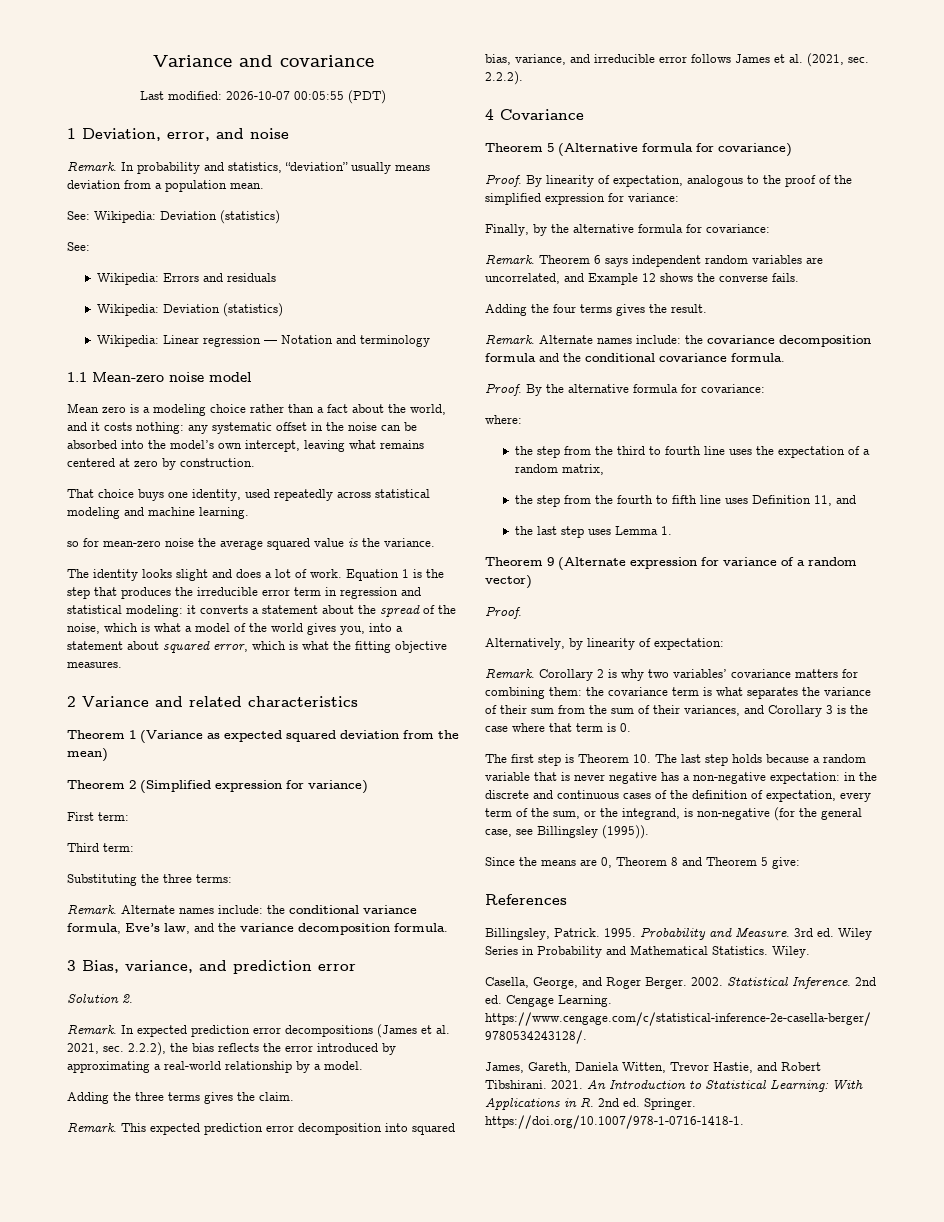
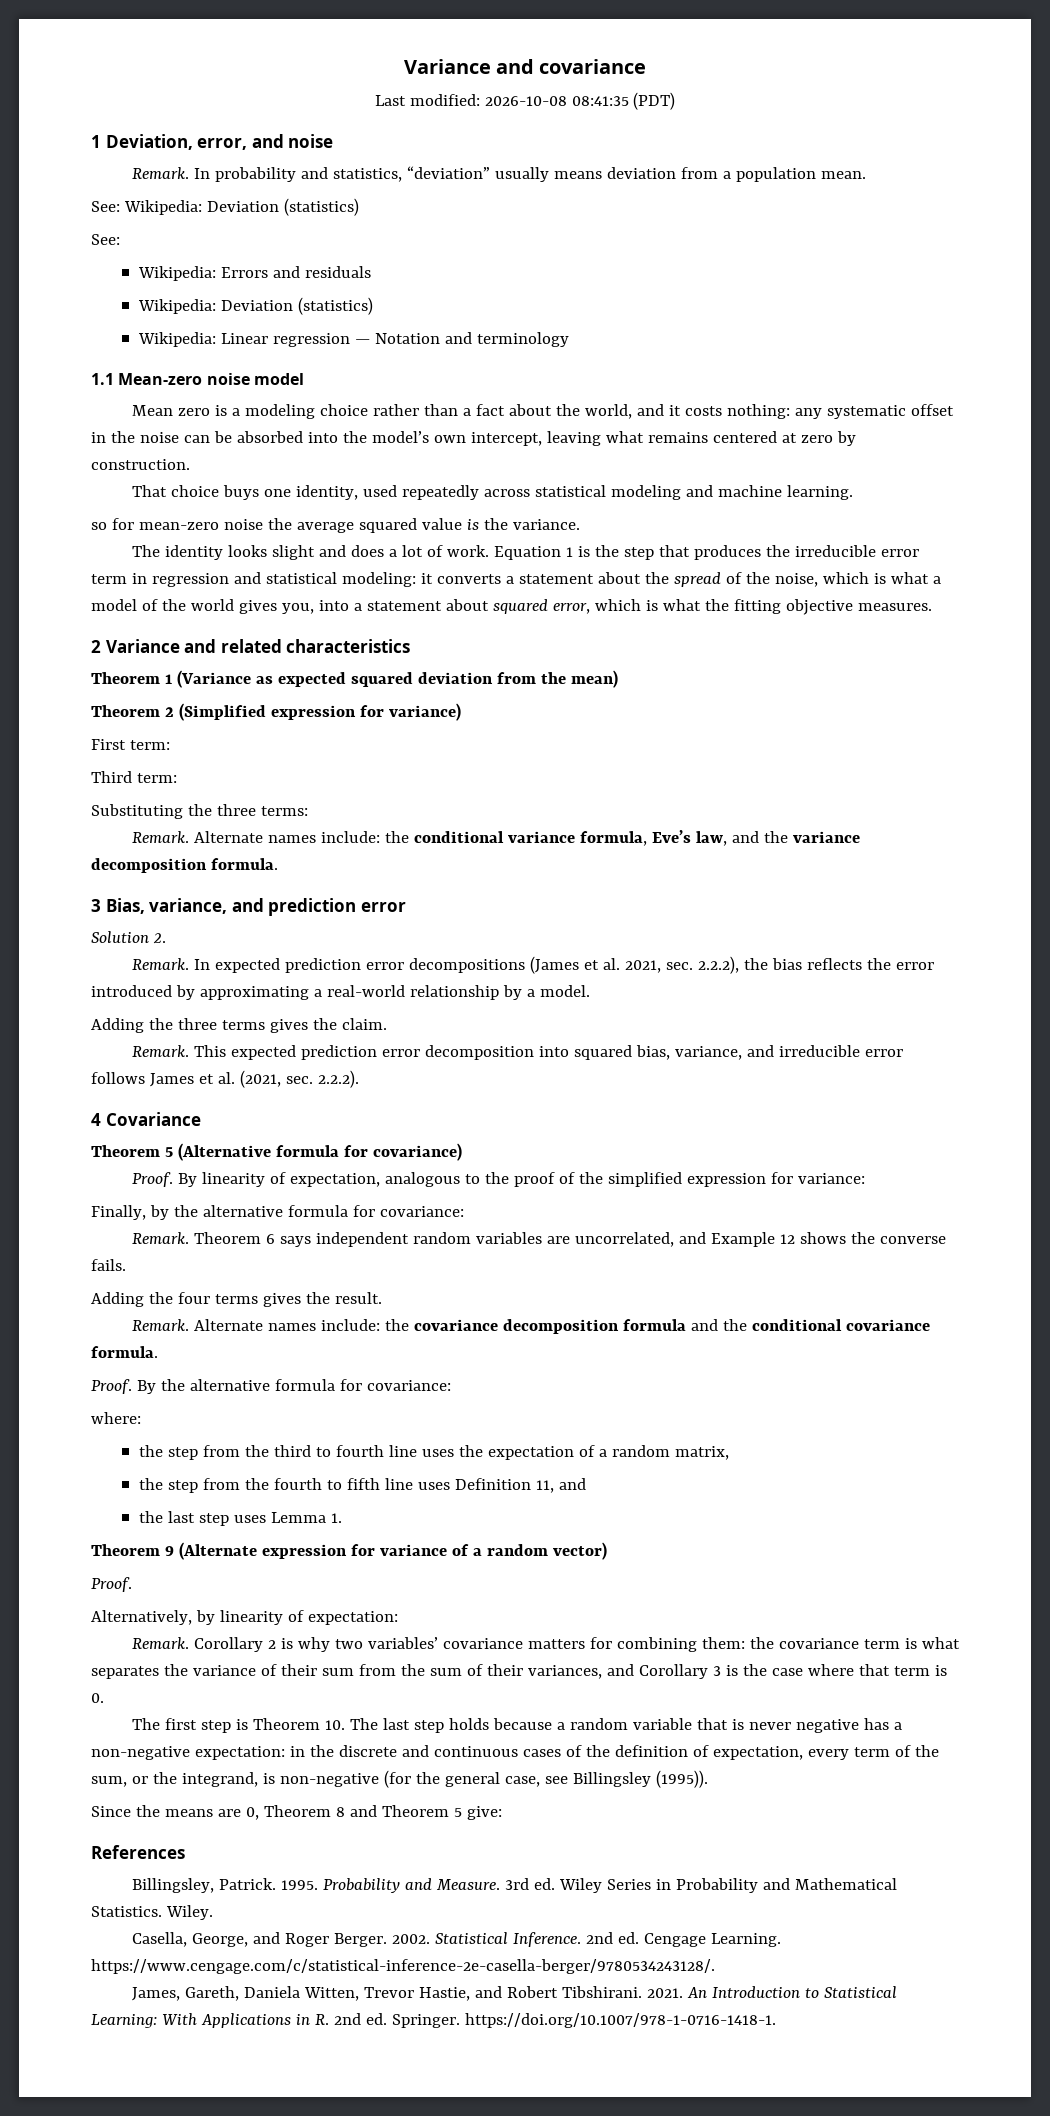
- Last modified: 2026-10-07 00:05:55 (PDT)
+ Last modified: 2026-10-08 08:41:35 (PDT)

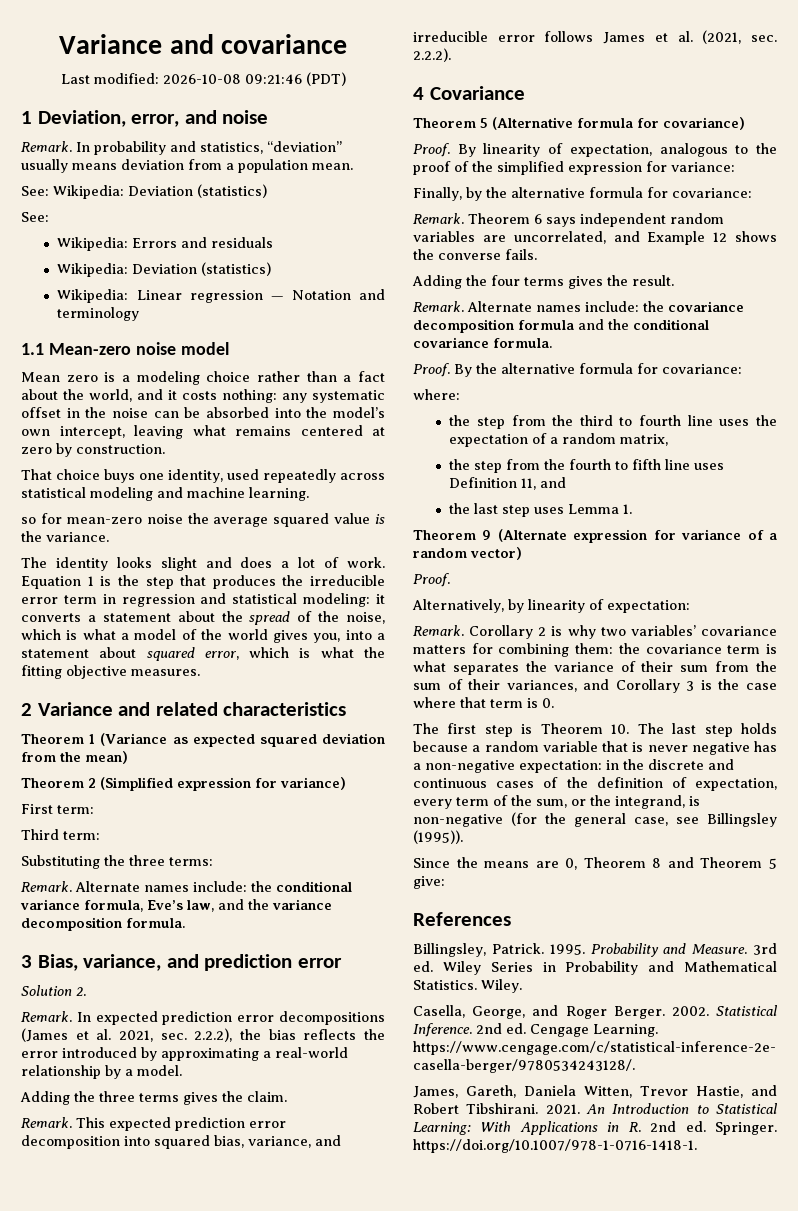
- Last modified: 2026-10-08 08:41:35 (PDT)
+ Last modified: 2026-10-08 09:21:46 (PDT)

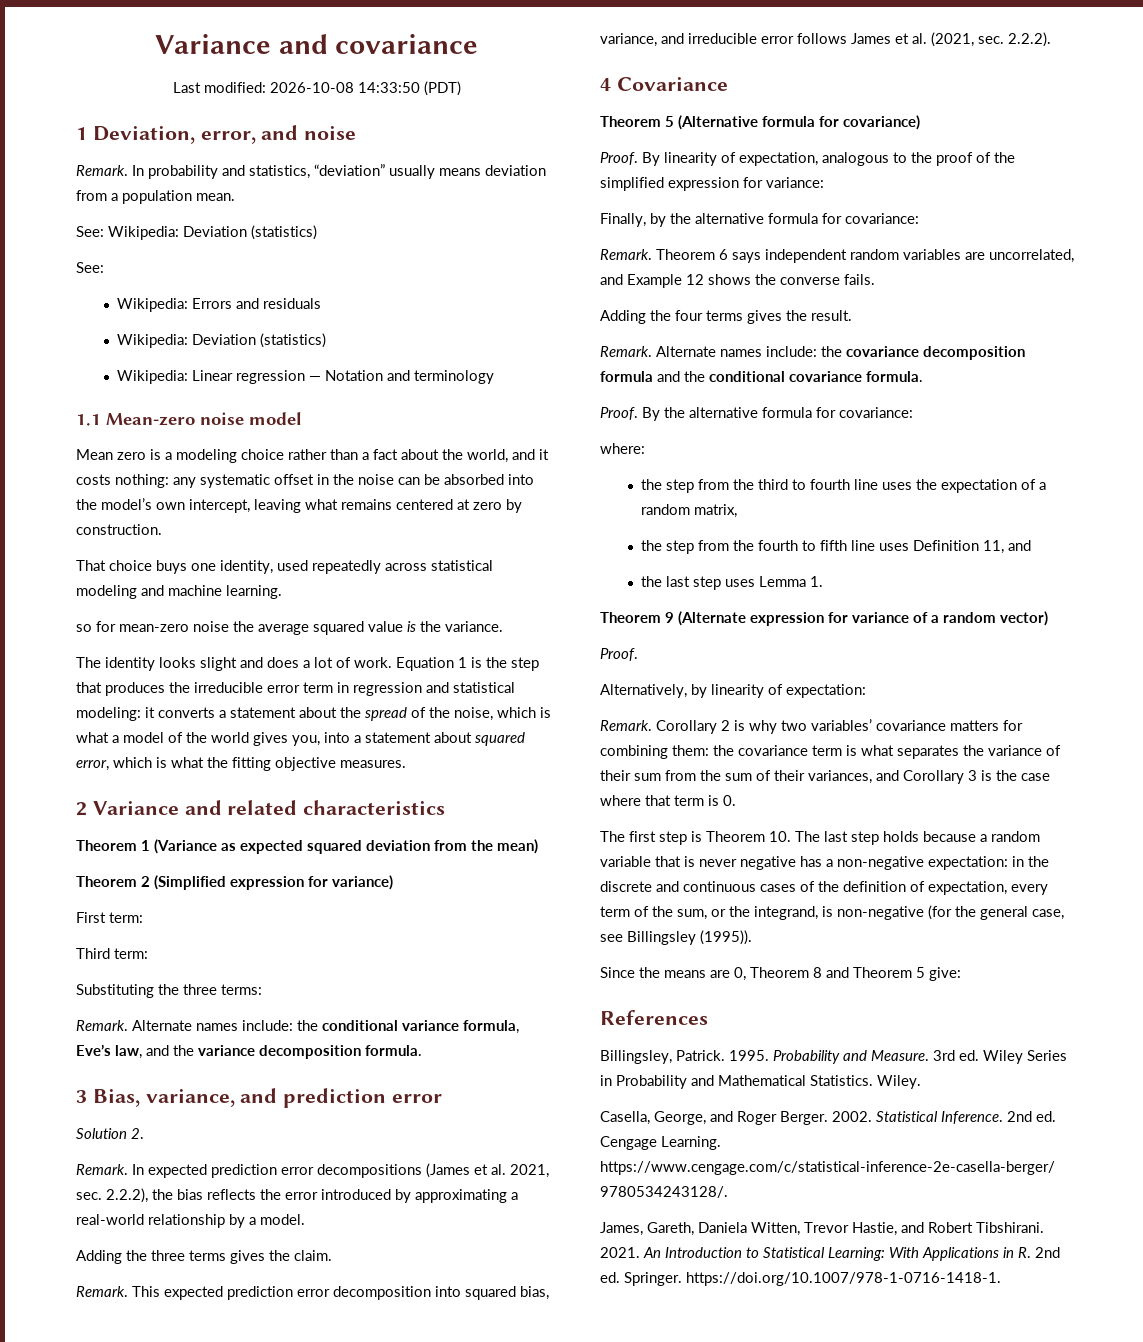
- Last modified: 2026-10-08 09:21:46 (PDT)
+ Last modified: 2026-10-08 14:33:50 (PDT)

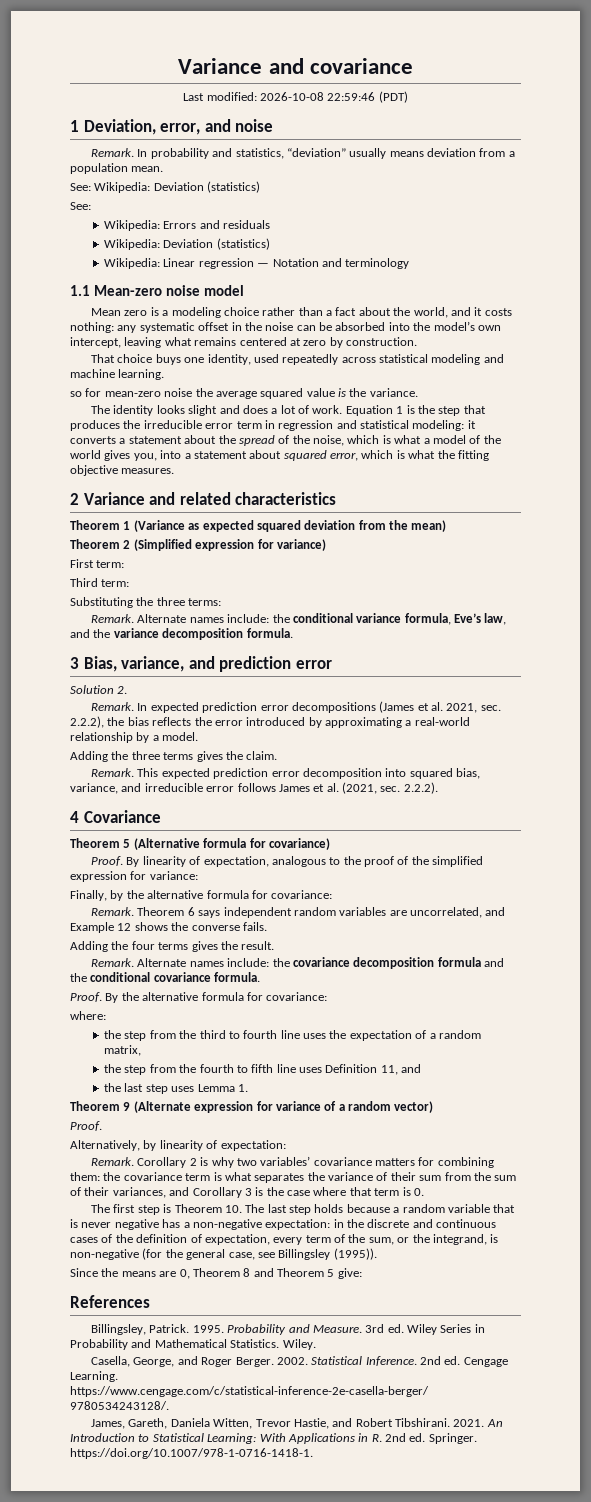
- Last modified: 2026-10-08 14:33:50 (PDT)
+ Last modified: 2026-10-08 22:59:46 (PDT)

